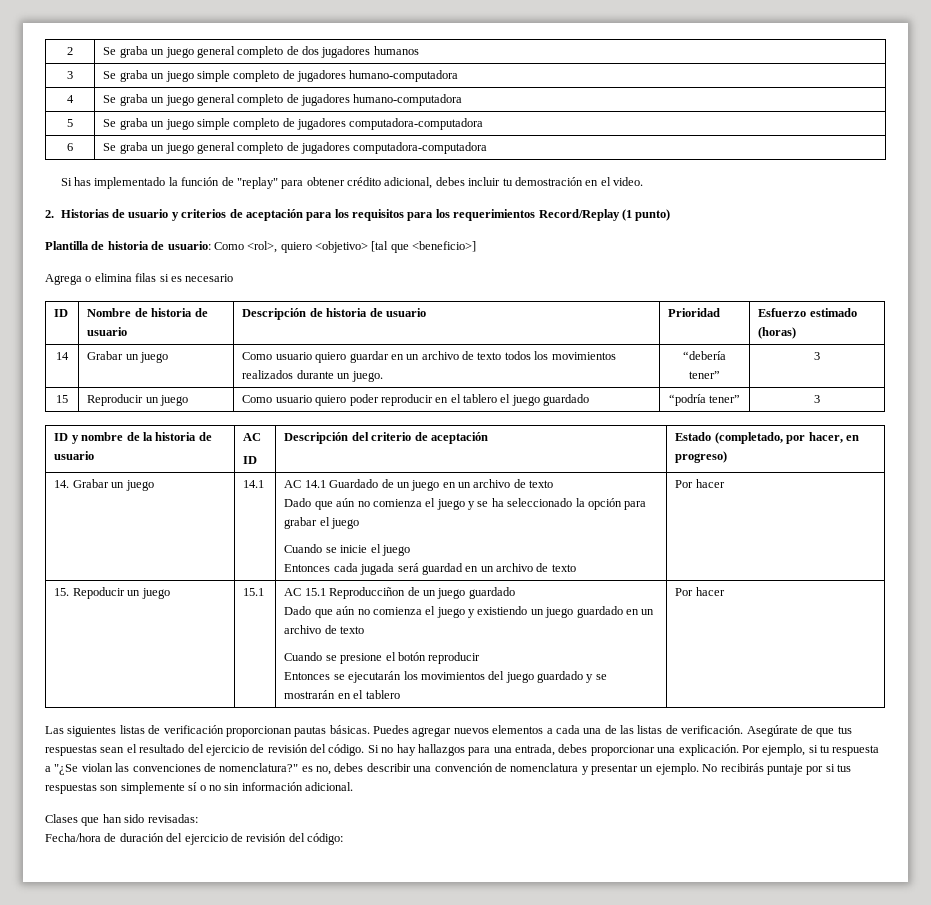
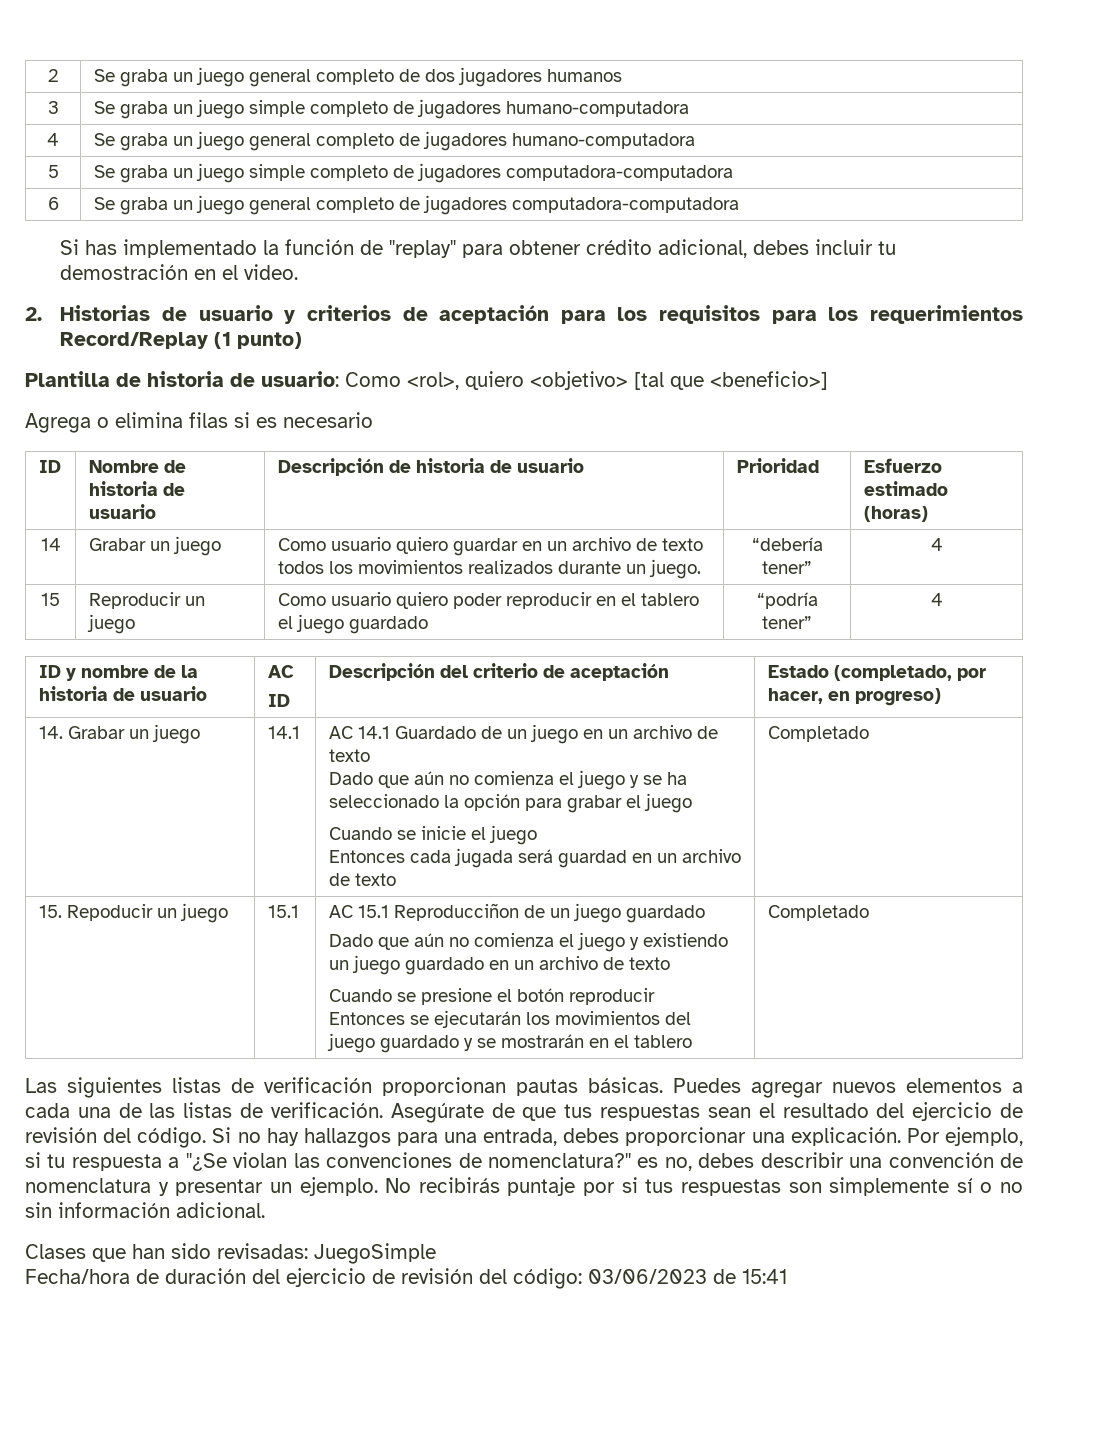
- 14 | Grabar un juego | Como usuario quiero guardar en un archivo de texto todos los movimientos realizados durante un juego. | “debería tener” | 3
+ 14 | Grabar un juego | Como usuario quiero guardar en un archivo de texto todos los movimientos realizados durante un juego. | “debería tener” | 4
- 15 | Reproducir un juego | Como usuario quiero poder reproducir en el tablero el juego guardado | “podría tener” | 3
+ 15 | Reproducir un juego | Como usuario quiero poder reproducir en el tablero el juego guardado | “podría tener” | 4
- Entonces cada jugada será guardad en un archivo de texto | Por hacer
+ Entonces cada jugada será guardad en un archivo de texto | Completado
- Entonces se ejecutarán los movimientos del juego guardado y se mostrarán en el tablero | Por hacer
+ Entonces se ejecutarán los movimientos del juego guardado y se mostrarán en el tablero | Completado
- Clases que han sido revisadas:
+ Clases que han sido revisadas: JuegoSimple
- Fecha/hora de duración del ejercicio de revisión del código:
+ Fecha/hora de duración del ejercicio de revisión del código: 03/06/2023 de 15:41

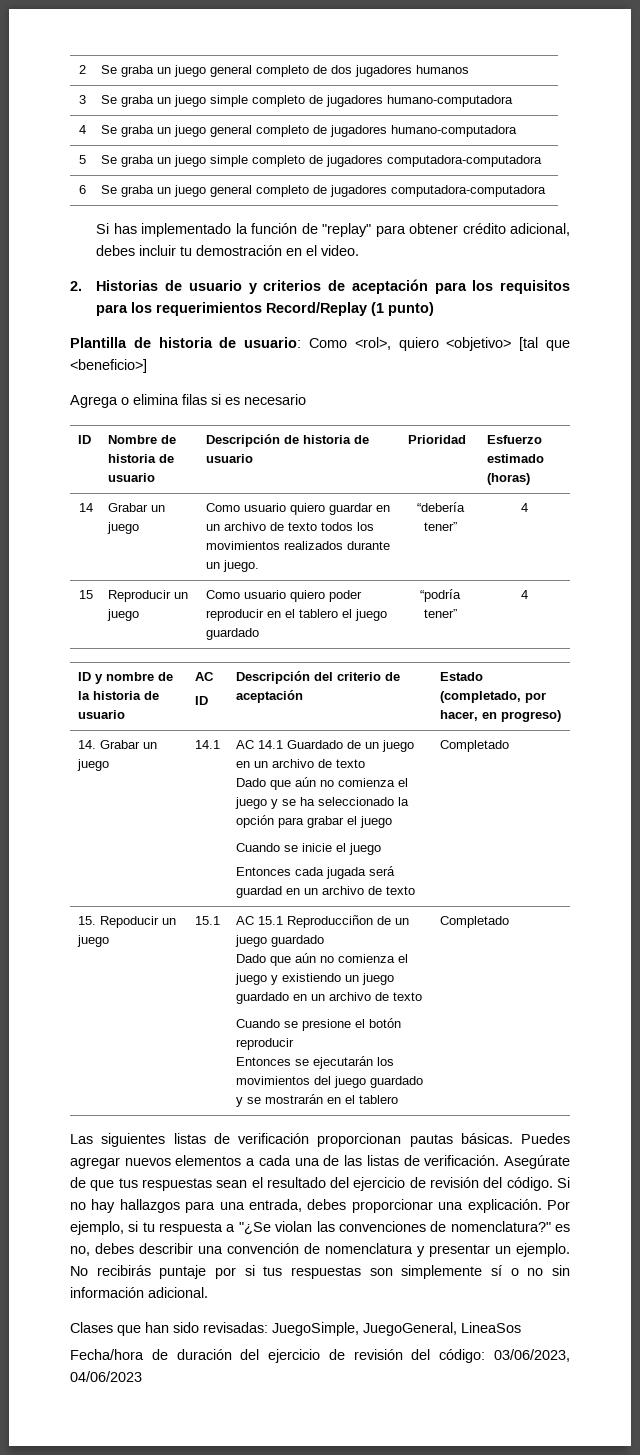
- Clases que han sido revisadas: JuegoSimple
+ Clases que han sido revisadas: JuegoSimple, JuegoGeneral, LineaSos
- Fecha/hora de duración del ejercicio de revisión del código: 03/06/2023 de 15:41
+ Fecha/hora de duración del ejercicio de revisión del código: 03/06/2023, 04/06/2023

